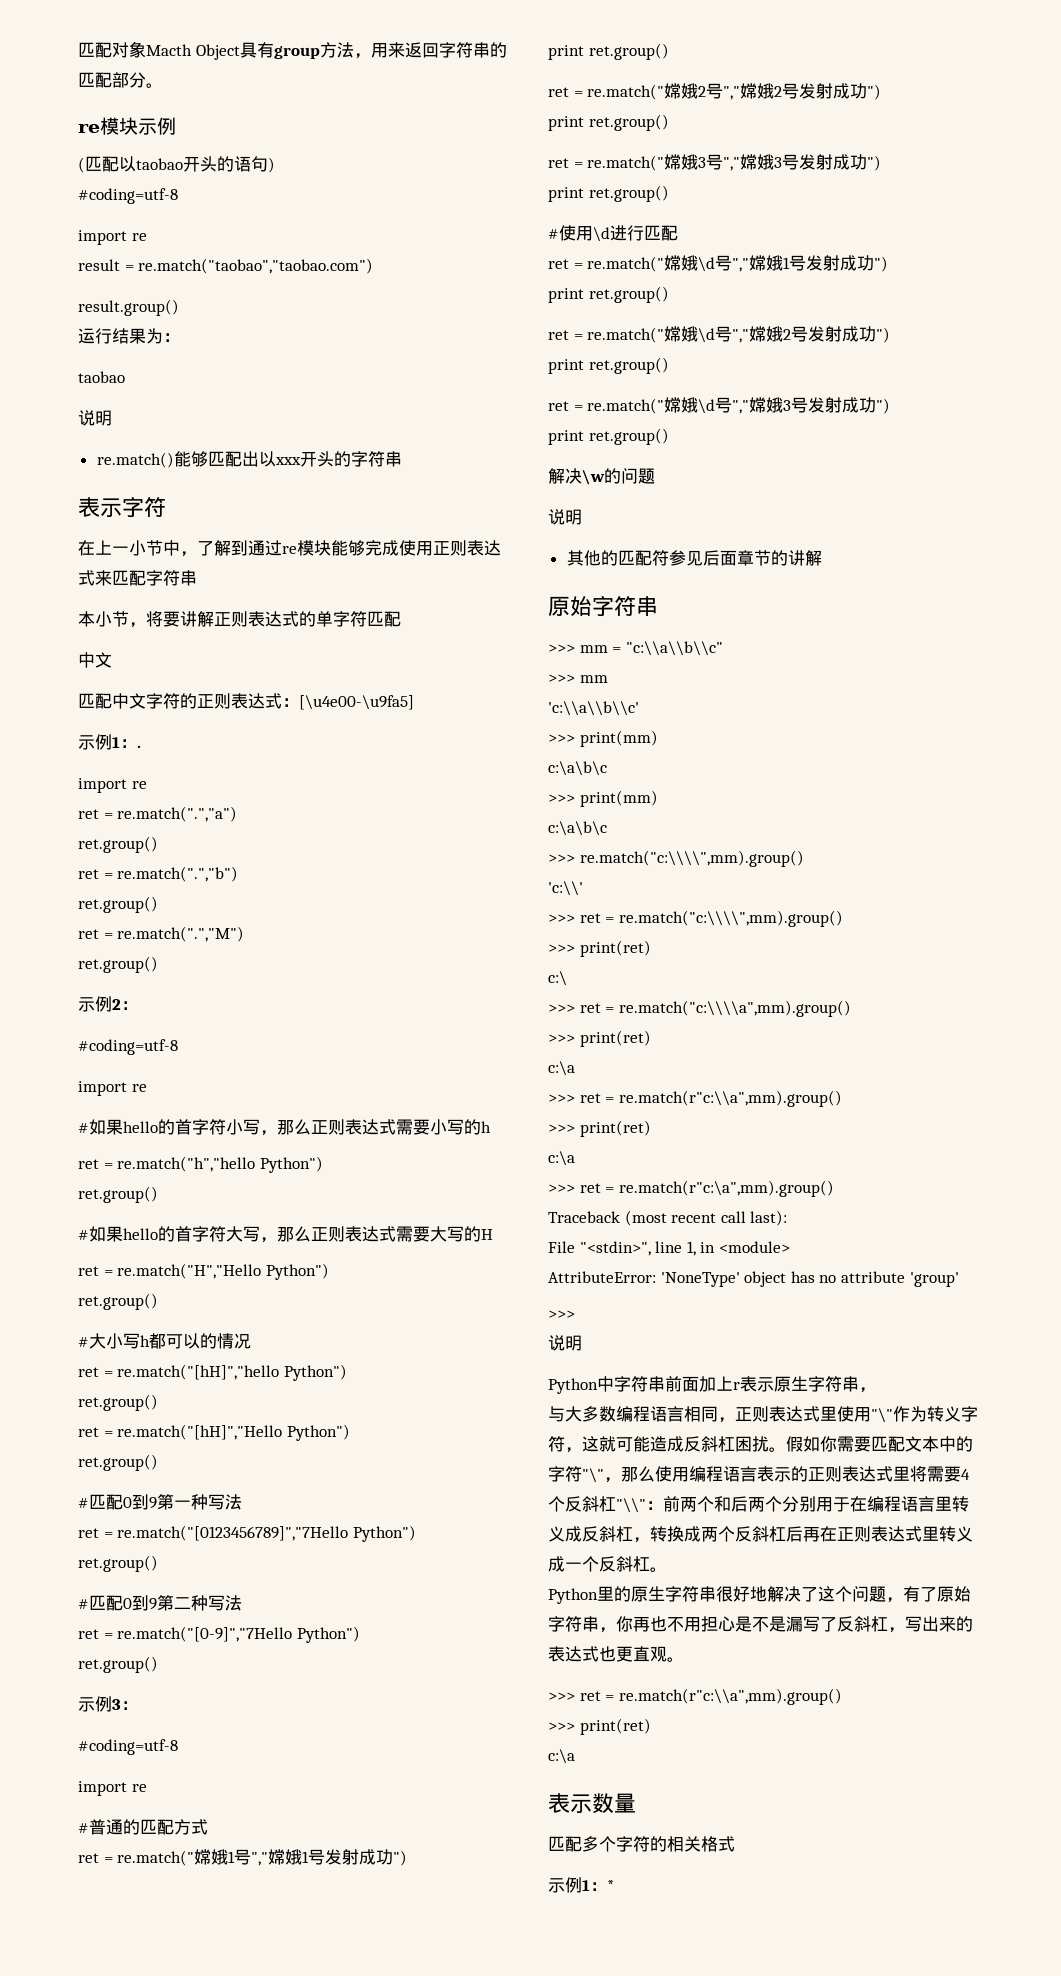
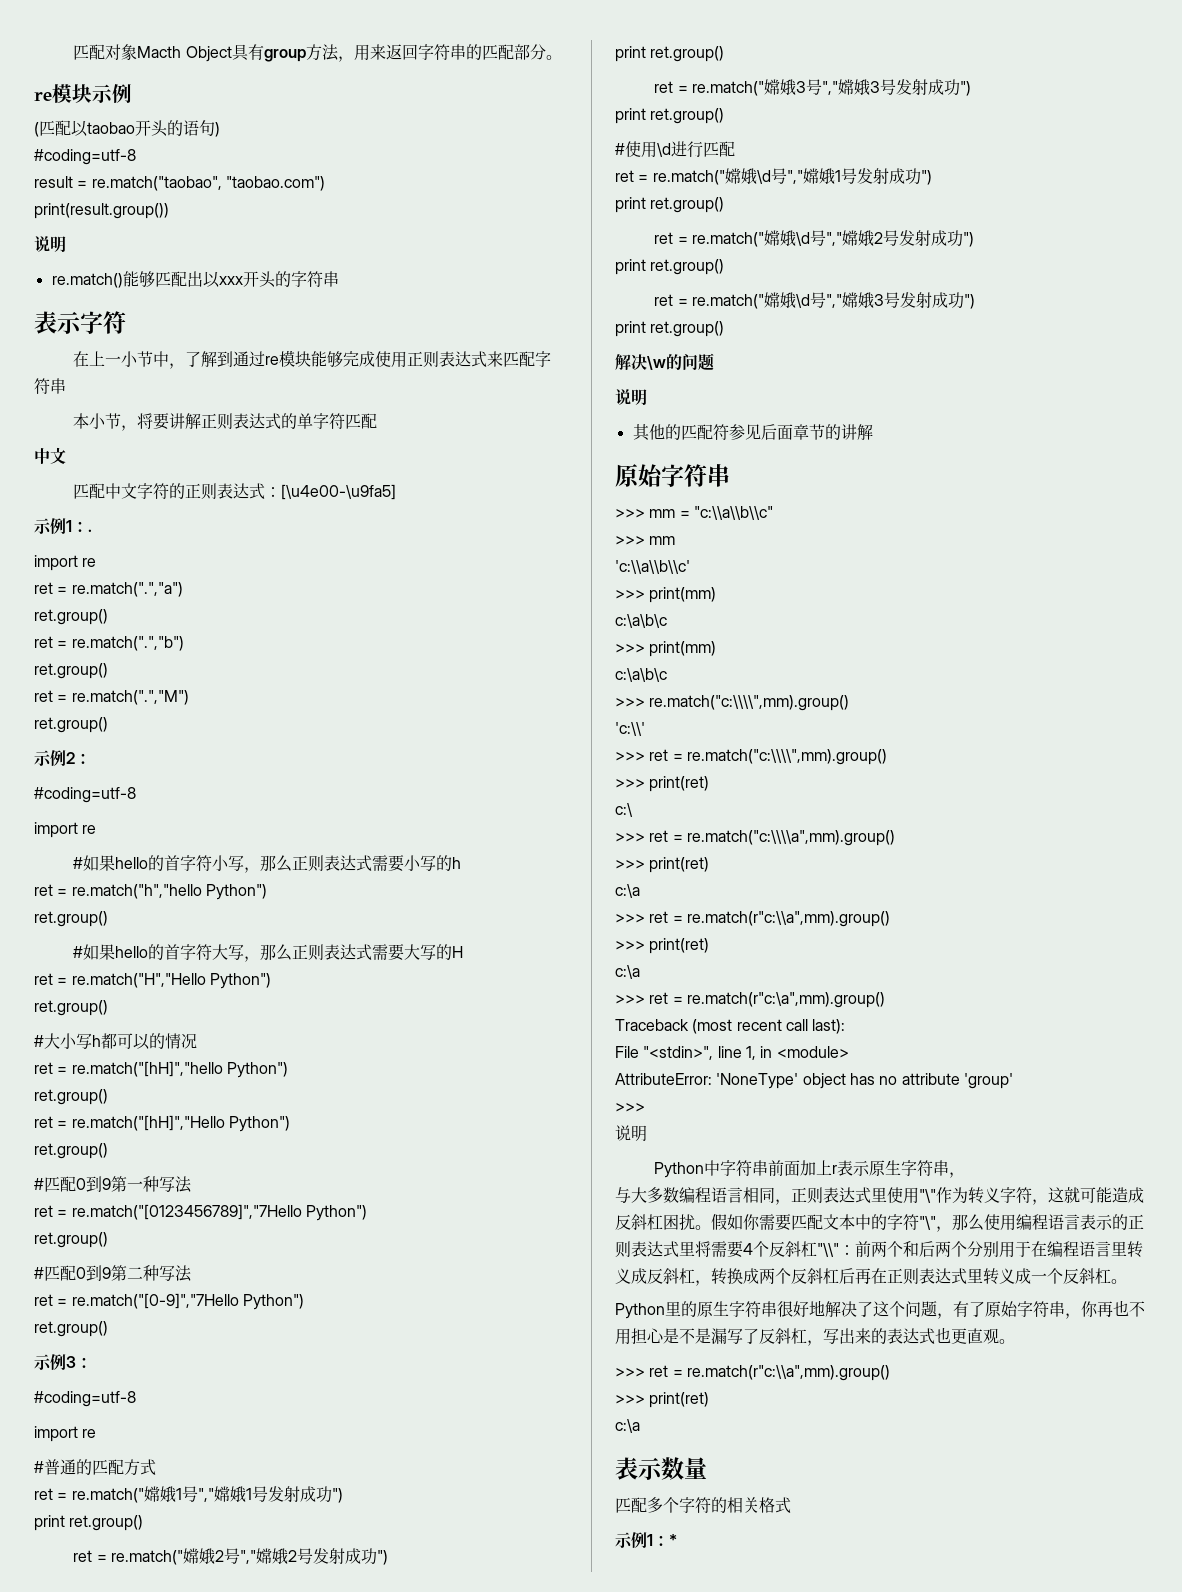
  (匹配以taobao开头的语句)
  #coding=utf-8
- import re
- result = re.match("taobao","taobao.com")
- result.group()
- 运行结果为：
- taobao
+ result = re.match("taobao", "taobao.com")
+ print(result.group())

